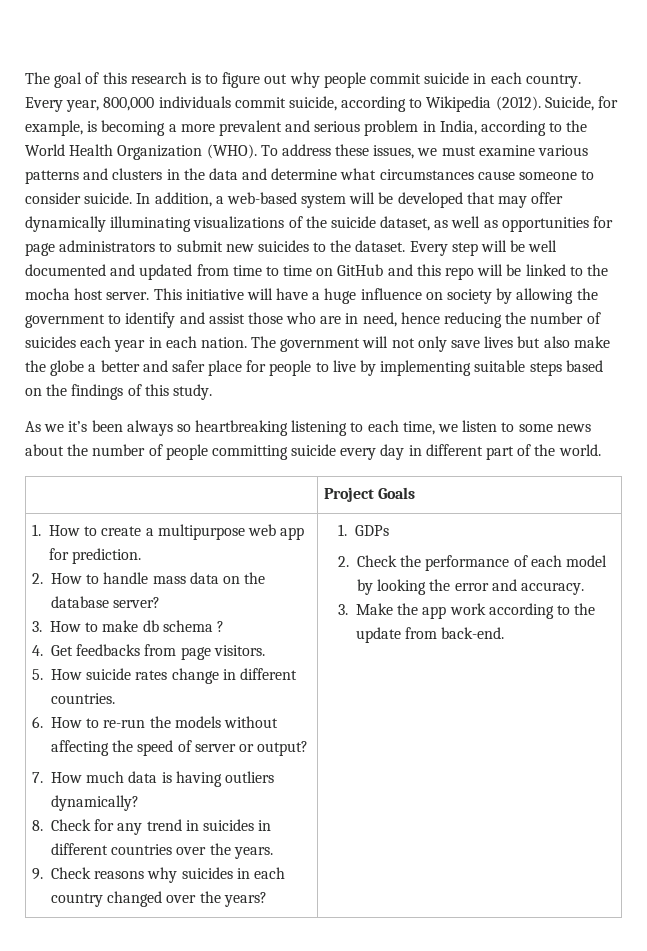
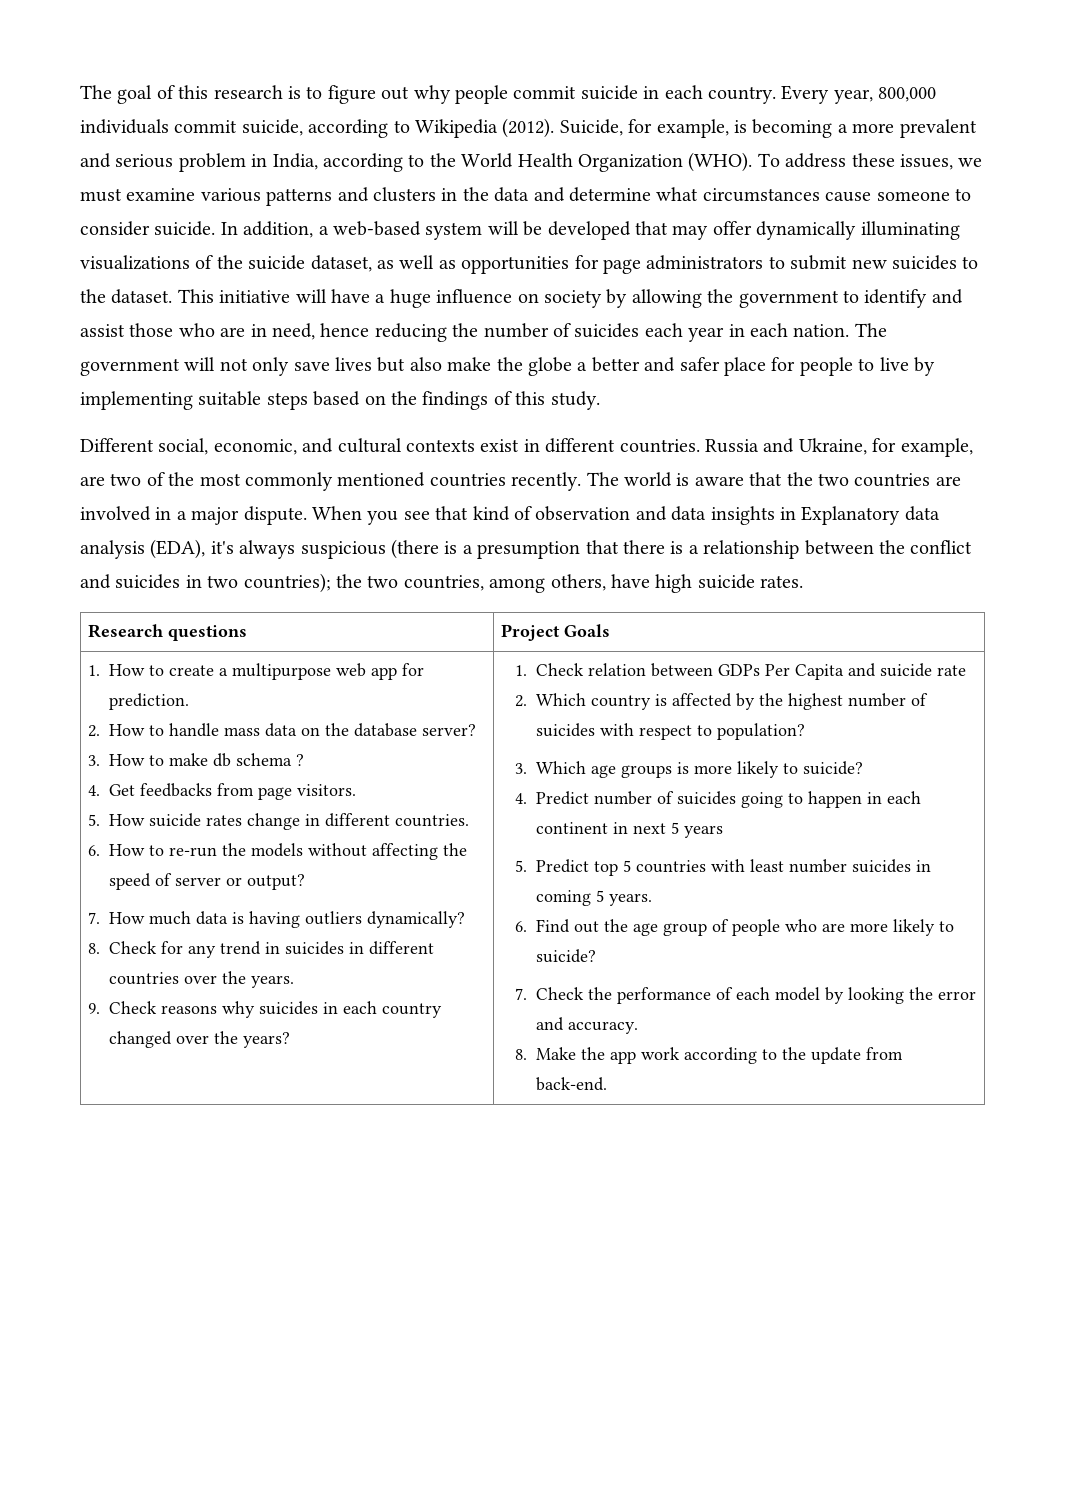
- Every step will be well documented and updated from time to time on GitHub and this repo will be linked to the mocha host server.
- As we it’s been always so heartbreaking listening to each time, we listen to some news about the number of people committing suicide every day in different part of the world.
- | Project Goals
+ Different social, economic, and cultural contexts exist in different countries. Russia and Ukraine, for example, are two of the most commonly mentioned countries recently. The world is aware that the two countries are involved in a major dispute. When you see that kind of observation and data insights in Explanatory data analysis (EDA), it's always suspicious (there is a presumption that there is a relationship between the conflict and suicides in two countries); the two countries, among others, have high suicide rates.
+ Research questions | Project Goals
- 1. GDPs
- 2. Check the performance of each model by looking the error and accuracy.
+ 1. Check relation between GDPs Per Capita and suicide rate
+ 2. Which country is affected by the highest number of suicides with respect to population?
+ 3. Which age groups is more likely to suicide?
+ 4. Predict number of suicides going to happen in each continent in next 5 years
+ 5. Predict top 5 countries with least number suicides in coming 5 years.
+ 6. Find out the age group of people who are more likely to suicide?
+ 7. Check the performance of each model by looking the error and accuracy.
- 3. Make the app work according to the update from back-end.
+ 8. Make the app work according to the update from back-end.

